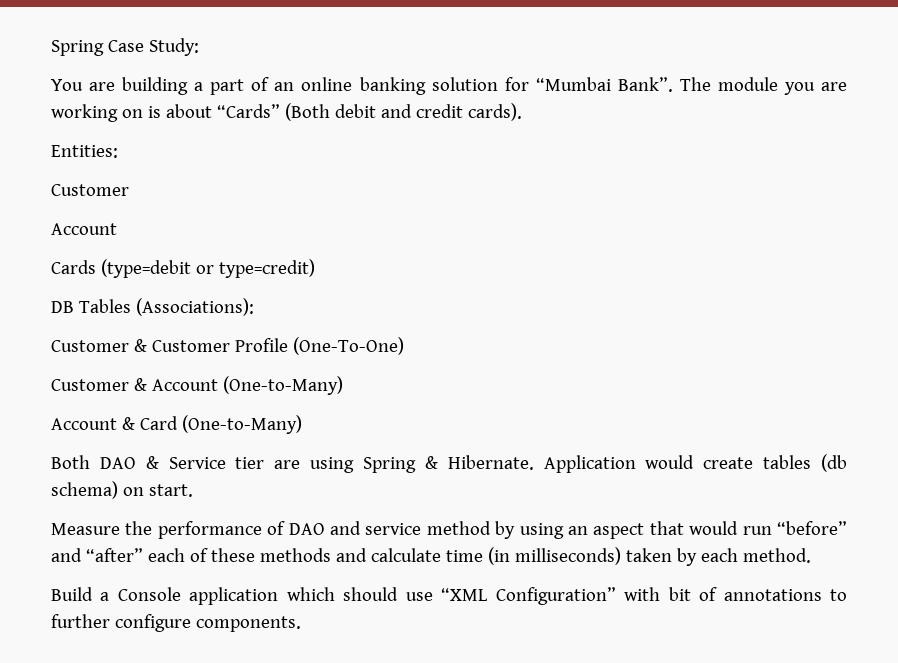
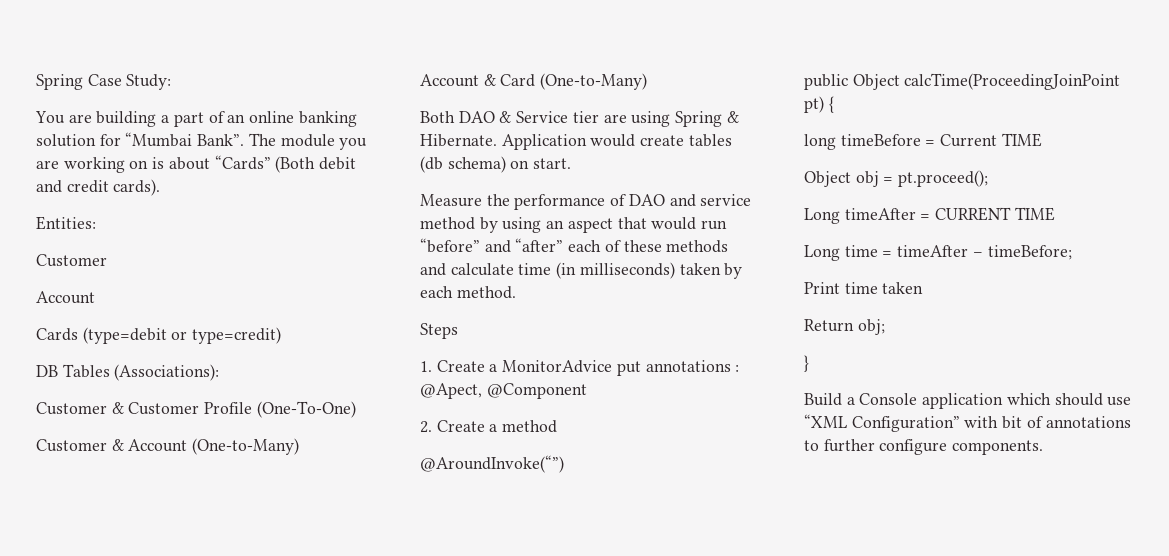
+ Steps
+ 1. Create a MonitorAdvice put annotations : @Apect, @Component
+ 2. Create a method
+ @AroundInvoke(“”)
+ public Object calcTime(ProceedingJoinPoint pt) {
+ long timeBefore = Current TIME
+ Object obj = pt.proceed();
+ Long timeAfter = CURRENT TIME
+ Long time = timeAfter – timeBefore;
+ Print time taken
+ Return obj;
+ }

